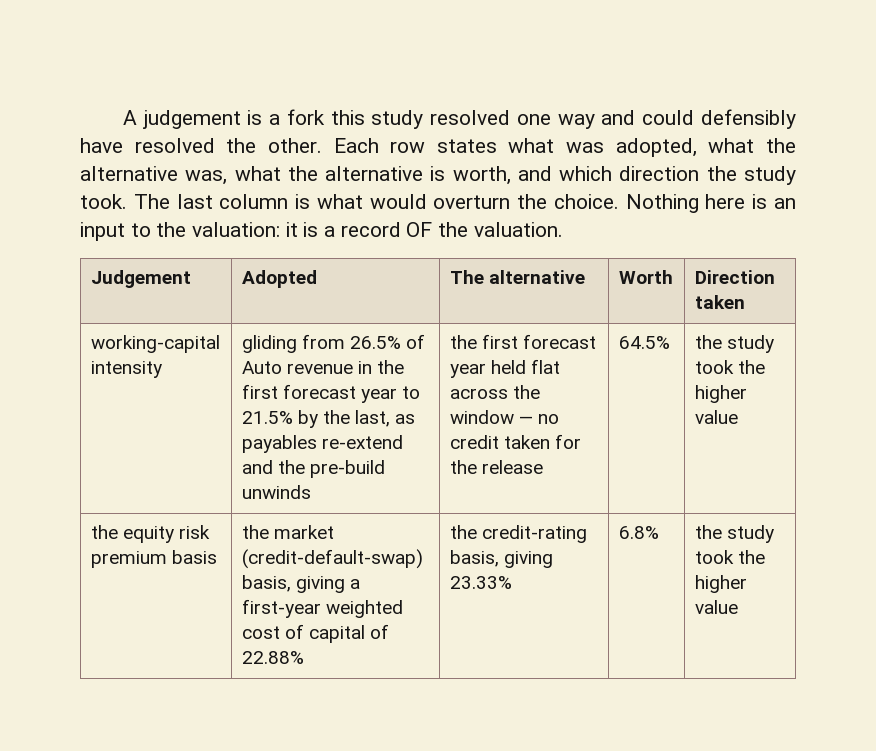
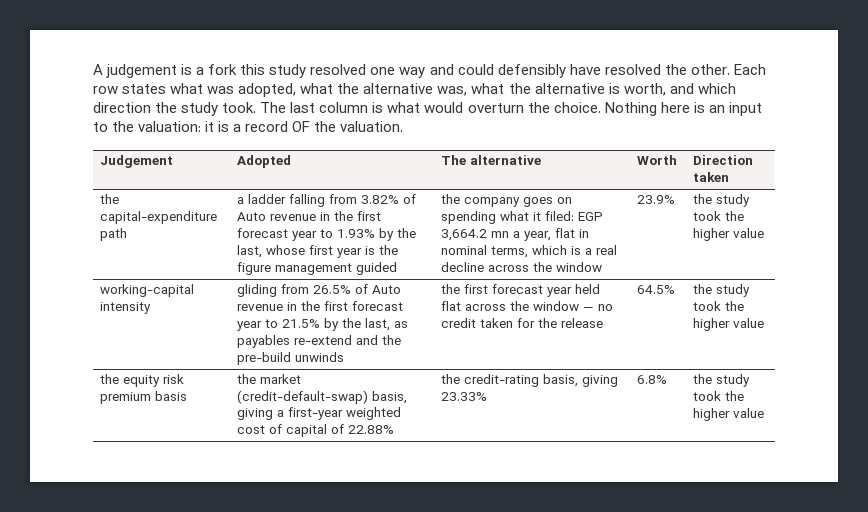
+ the capital-expenditure path | a ladder falling from 3.82% of Auto revenue in the first forecast year to 1.93% by the last, whose first year is the figure management guided | the company goes on spending what it filed: EGP 3,664.2 mn a year, flat in nominal terms, which is a real decline across the window | 23.9% | the study took the higher value

